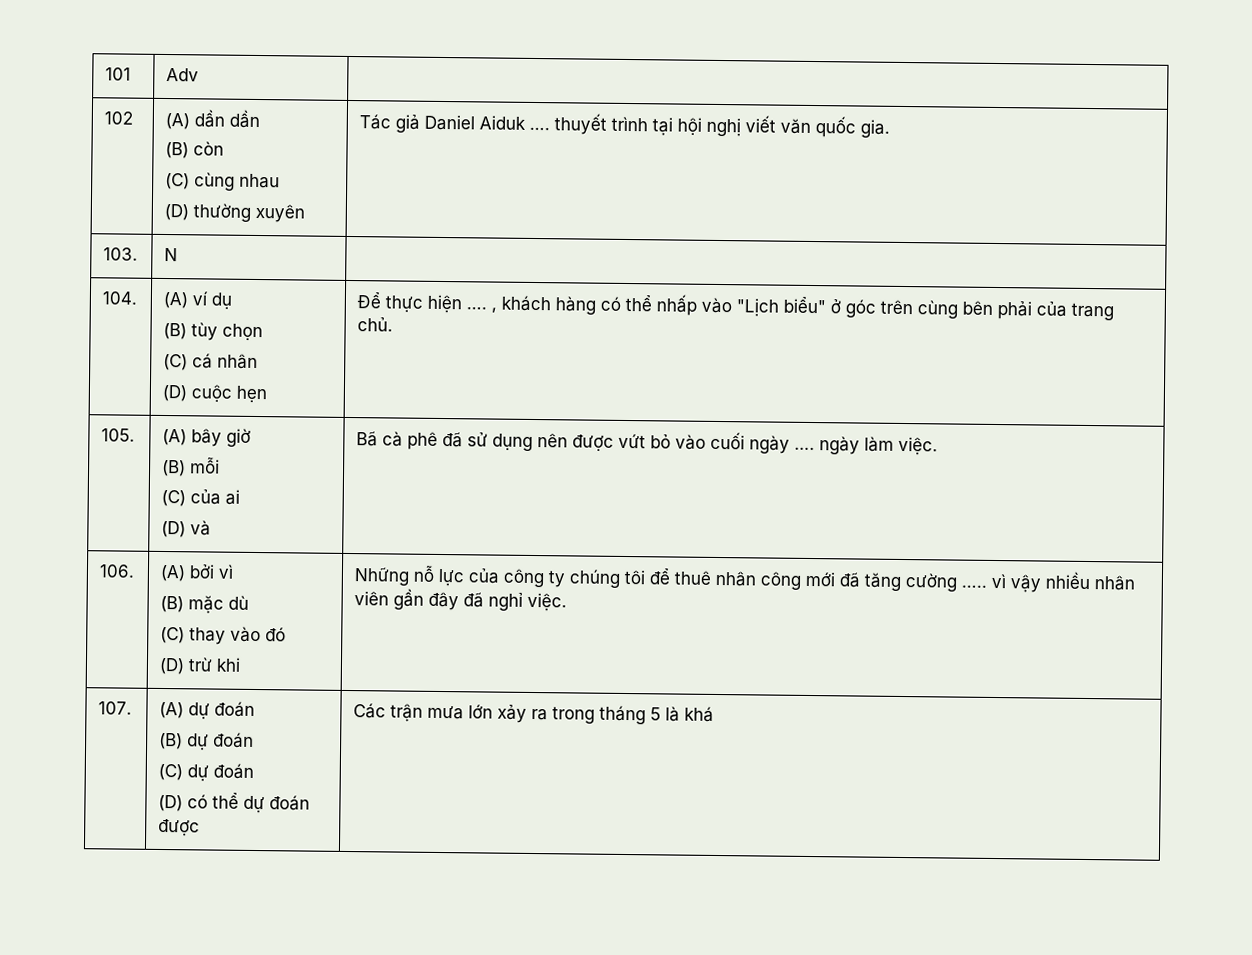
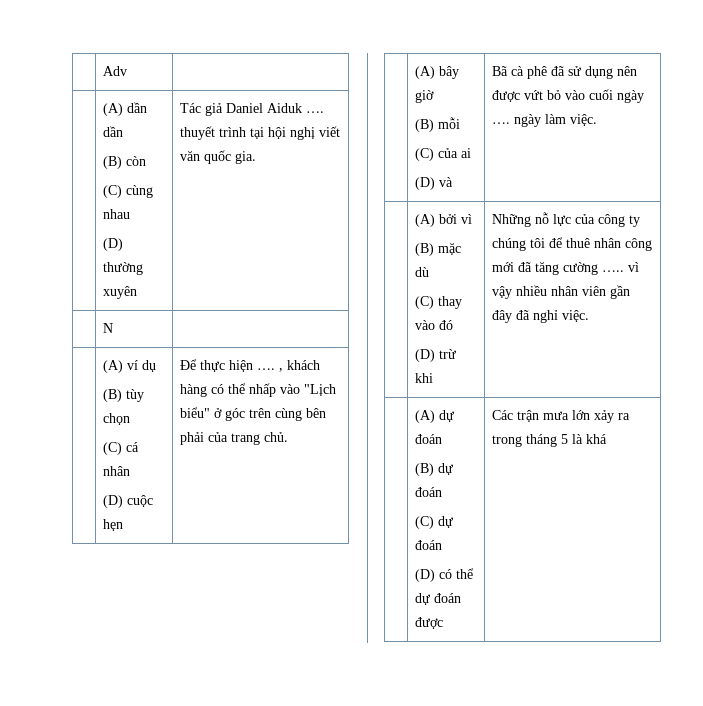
- 101 | Adv |
+ | Adv |
- 102 | (A) dần dần
+ | (A) dần dần
- 103. | N |
+ | N |
- 104. | (A) ví dụ
+ | (A) ví dụ
- 105. | (A) bây giờ
+ | (A) bây giờ
- 106.
- 107. | (A) dự đoán
+ | (A) dự đoán

